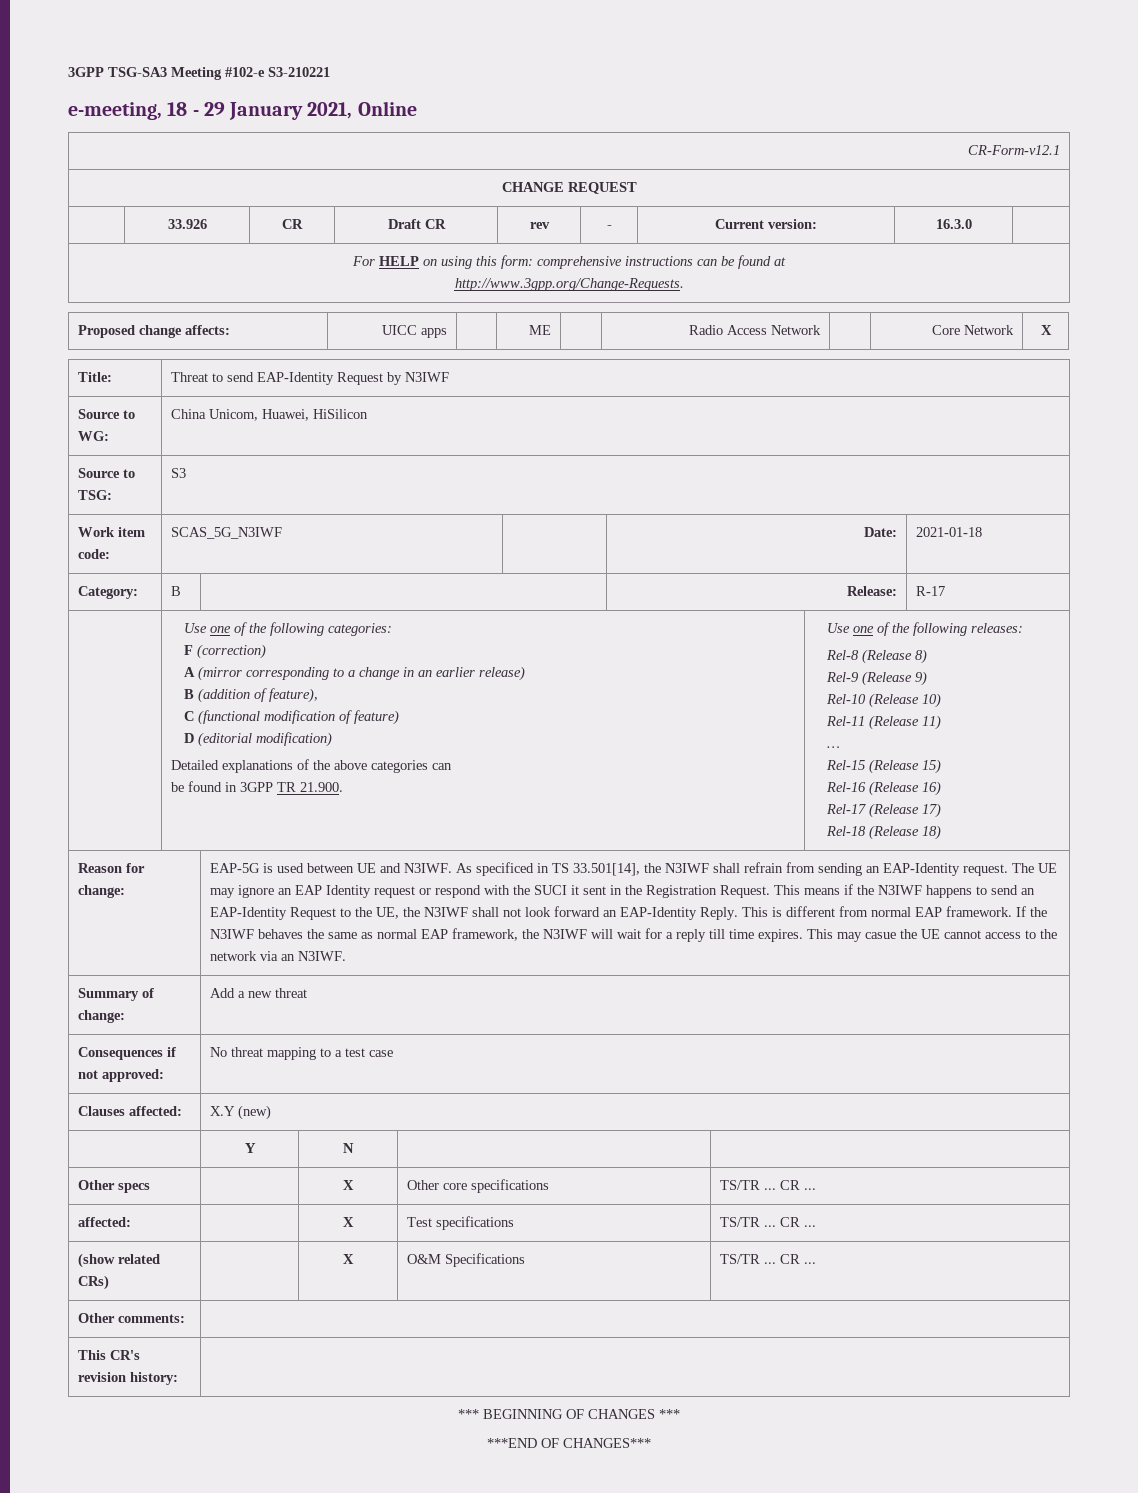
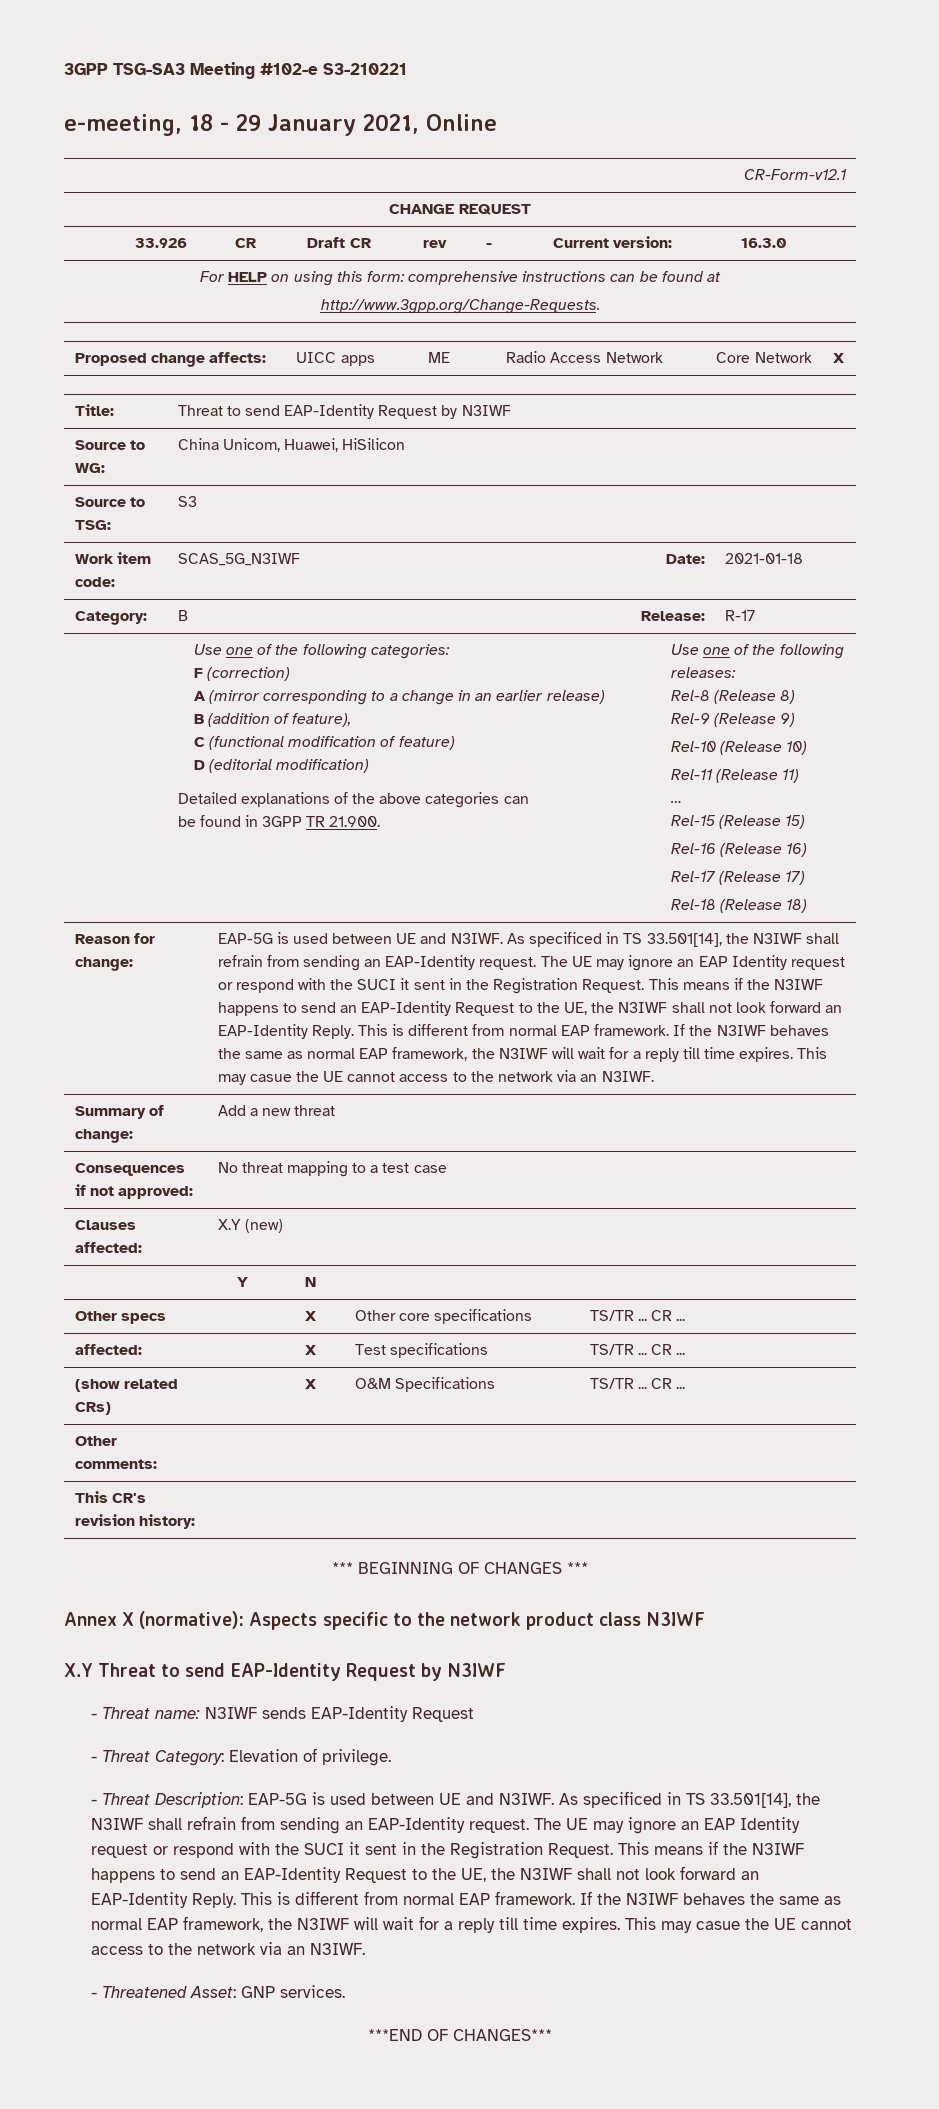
+ Annex X (normative): Aspects specific to the network product class N3IWF
+ X.Y Threat to send EAP-Identity Request by N3IWF
+ - Threat name: N3IWF sends EAP-Identity Request
+ - Threat Category: Elevation of privilege.
+ - Threat Description: EAP-5G is used between UE and N3IWF. As specificed in TS 33.501[14], the N3IWF shall refrain from sending an EAP-Identity request. The UE may ignore an EAP Identity request or respond with the SUCI it sent in the Registration Request. This means if the N3IWF happens to send an EAP-Identity Request to the UE, the N3IWF shall not look forward an EAP-Identity Reply. This is different from normal EAP framework. If the N3IWF behaves the same as normal EAP framework, the N3IWF will wait for a reply till time expires. This may casue the UE cannot access to the network via an N3IWF.
+ - Threatened Asset: GNP services.

